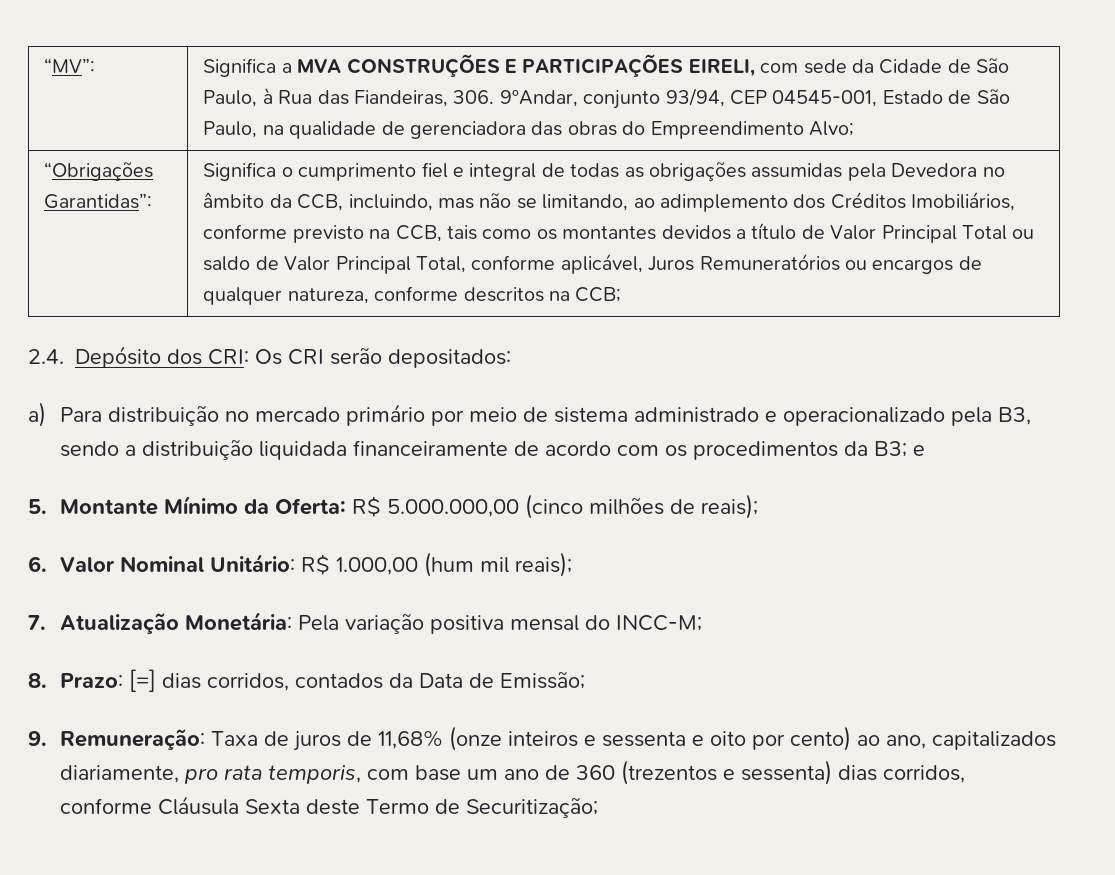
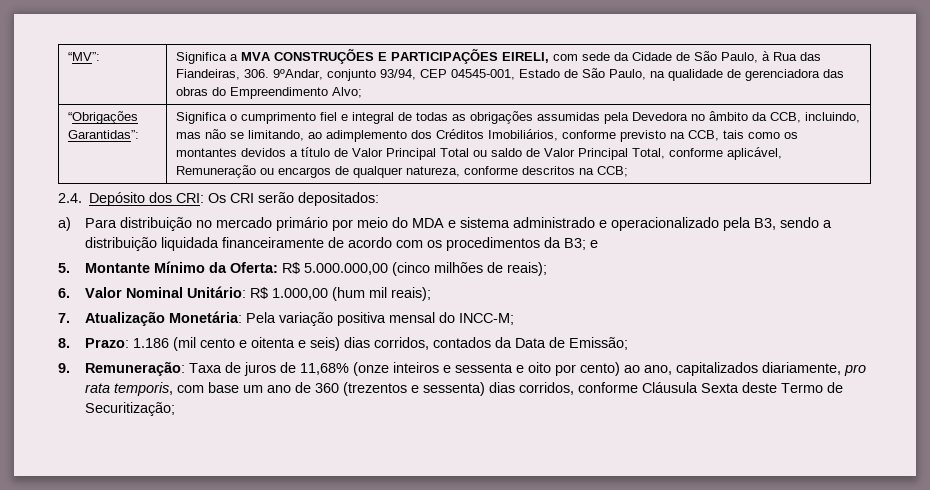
- Significa o cumprimento fiel e integral de todas as obrigações assumidas pela Devedora no âmbito da CCB, incluindo, mas não se limitando, ao adimplemento dos Créditos Imobiliários, conforme previsto na CCB, tais como os montantes devidos a título de Valor Principal Total ou saldo de Valor Principal Total, conforme aplicável, Juros Remuneratórios ou encargos de qualquer natureza, conforme descritos na CCB;
+ Significa o cumprimento fiel e integral de todas as obrigações assumidas pela Devedora no âmbito da CCB, incluindo, mas não se limitando, ao adimplemento dos Créditos Imobiliários, conforme previsto na CCB, tais como os montantes devidos a título de Valor Principal Total ou saldo de Valor Principal Total, conforme aplicável, Remuneração ou encargos de qualquer natureza, conforme descritos na CCB;
- a) Para distribuição no mercado primário por meio de sistema administrado e operacionalizado pela B3, sendo a distribuição liquidada financeiramente de acordo com os procedimentos da B3; e
+ a) Para distribuição no mercado primário por meio do MDA e sistema administrado e operacionalizado pela B3, sendo a distribuição liquidada financeiramente de acordo com os procedimentos da B3; e
- 8. Prazo: [=] dias corridos, contados da Data de Emissão;
+ 8. Prazo: 1.186 (mil cento e oitenta e seis) dias corridos, contados da Data de Emissão;

